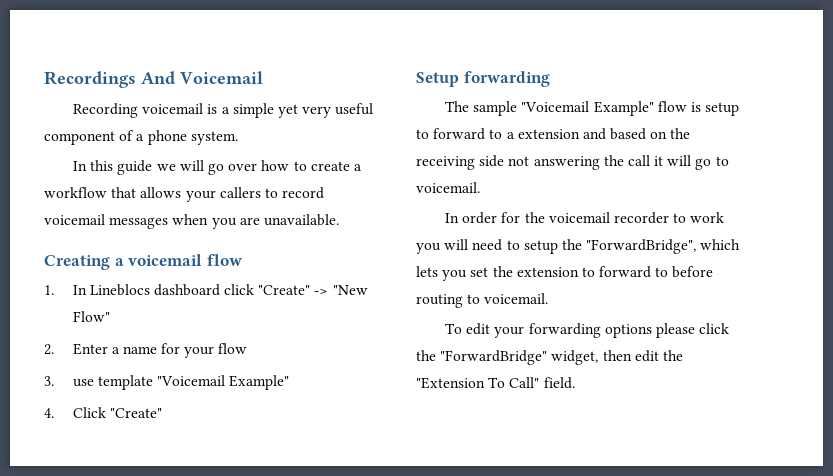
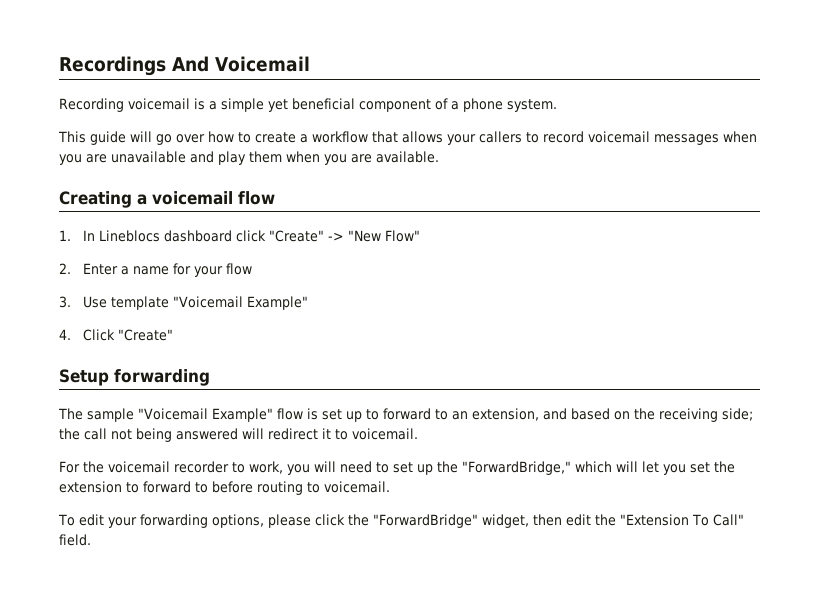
- Recording voicemail is a simple yet very useful component of a phone system.
+ Recording voicemail is a simple yet beneficial component of a phone system.
- In this guide we will go over how to create a workflow that allows your callers to record voicemail messages when you are unavailable.
+ This guide will go over how to create a workflow that allows your callers to record voicemail messages when you are unavailable and play them when you are available.
- 3. use template "Voicemail Example"
+ 3. Use template "Voicemail Example"
- The sample "Voicemail Example" flow is setup to forward to a extension and based on the receiving side not answering the call it will go to voicemail.
- In order for the voicemail recorder to work you will need to setup the "ForwardBridge", which lets you set the extension to forward to before routing to voicemail.
+ The sample "Voicemail Example" flow is set up to forward to an extension, and based on the receiving side; the call not being answered will redirect it to voicemail.
+ For the voicemail recorder to work, you will need to set up the "ForwardBridge," which will let you set the extension to forward to before routing to voicemail.
- To edit your forwarding options please click the "ForwardBridge" widget, then edit the "Extension To Call" field.
+ To edit your forwarding options, please click the "ForwardBridge" widget, then edit the "Extension To Call" field.

